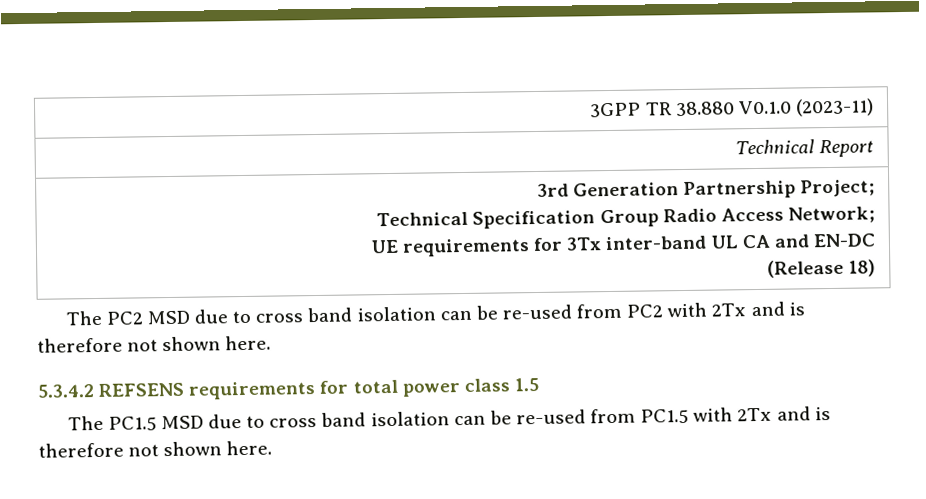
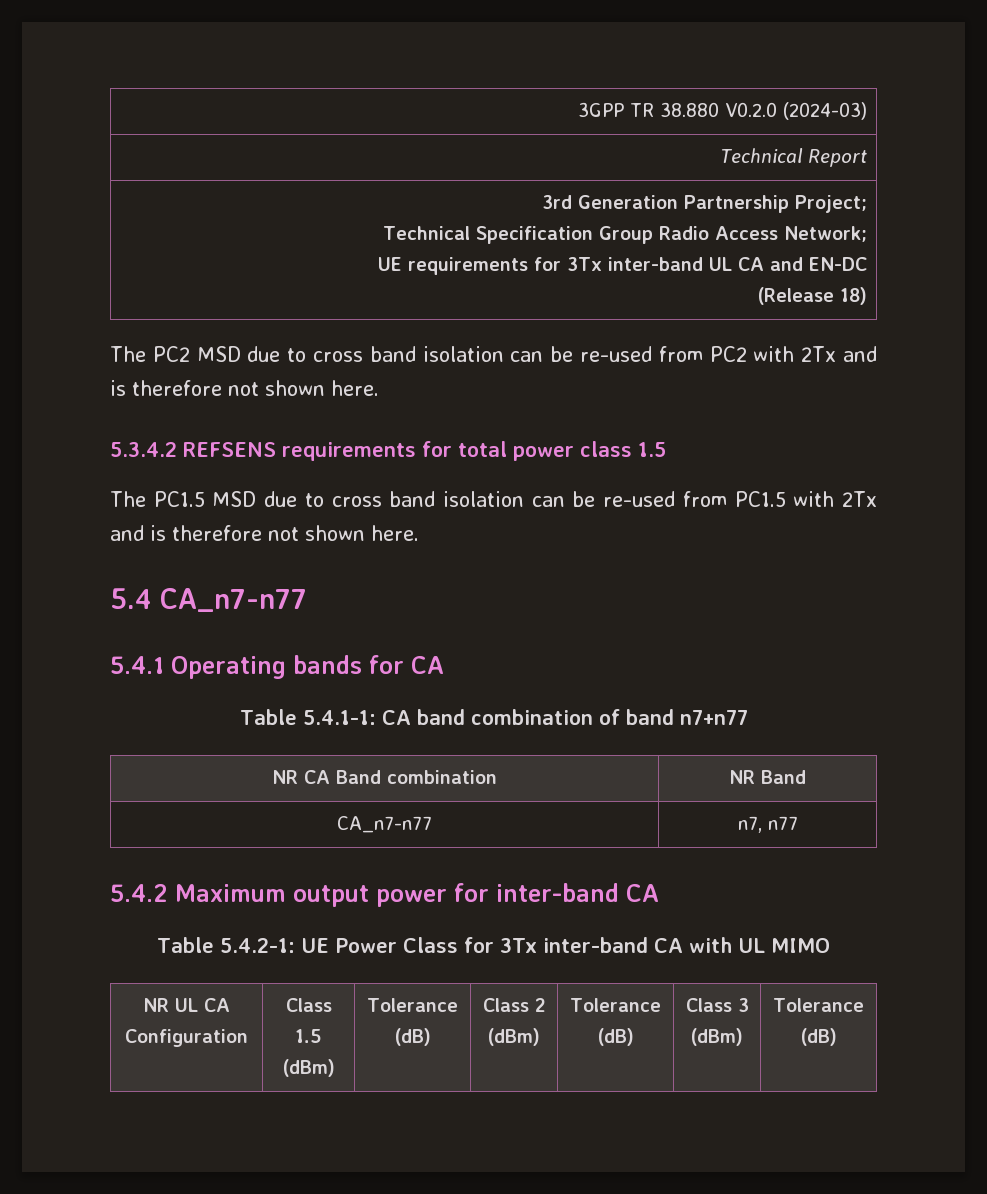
- 3GPP TR 38.880 V0.1.0 (2023-11)
+ 3GPP TR 38.880 V0.2.0 (2024-03)
+ 5.4 CA_n7-n77
+ 5.4.1 Operating bands for CA
+ Table 5.4.1-1: CA band combination of band n7+n77
+ NR CA Band combination | NR Band
+ CA_n7-n77 | n7, n77
+ 5.4.2 Maximum output power for inter-band CA
+ Table 5.4.2-1: UE Power Class for 3Tx inter-band CA with UL MIMO
+ NR UL CA Configuration | Class 1.5 (dBm) | Tolerance (dB) | Class 2 (dBm) | Tolerance (dB) | Class 3 (dBm) | Tolerance (dB)

